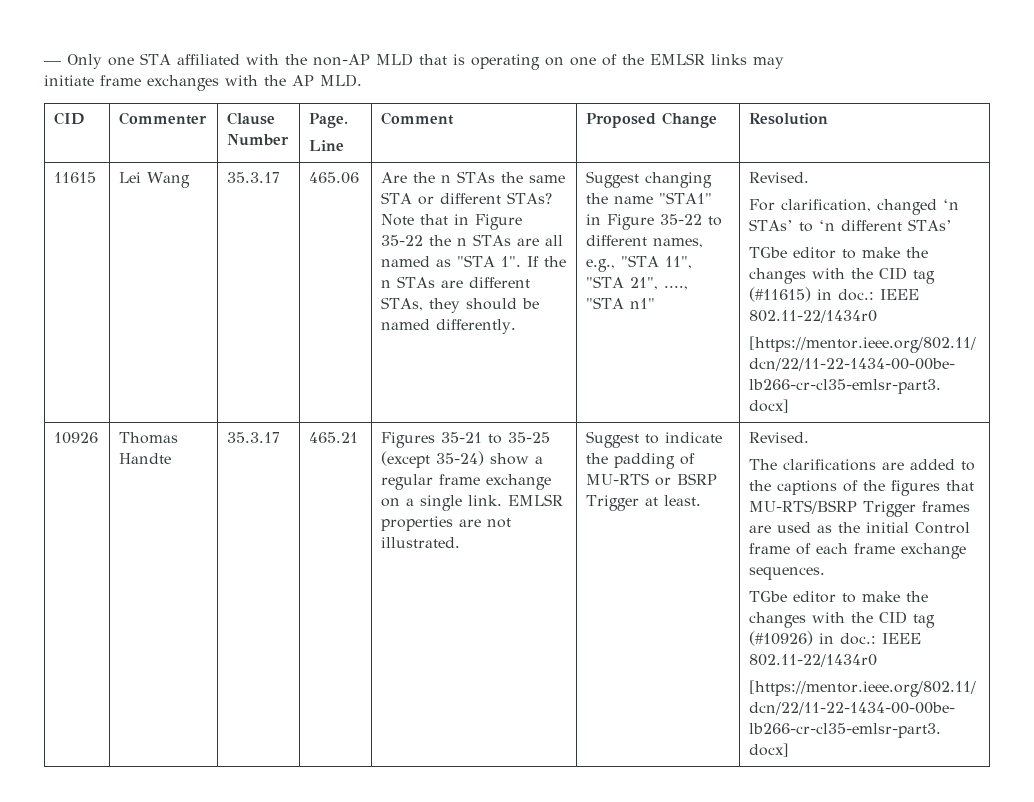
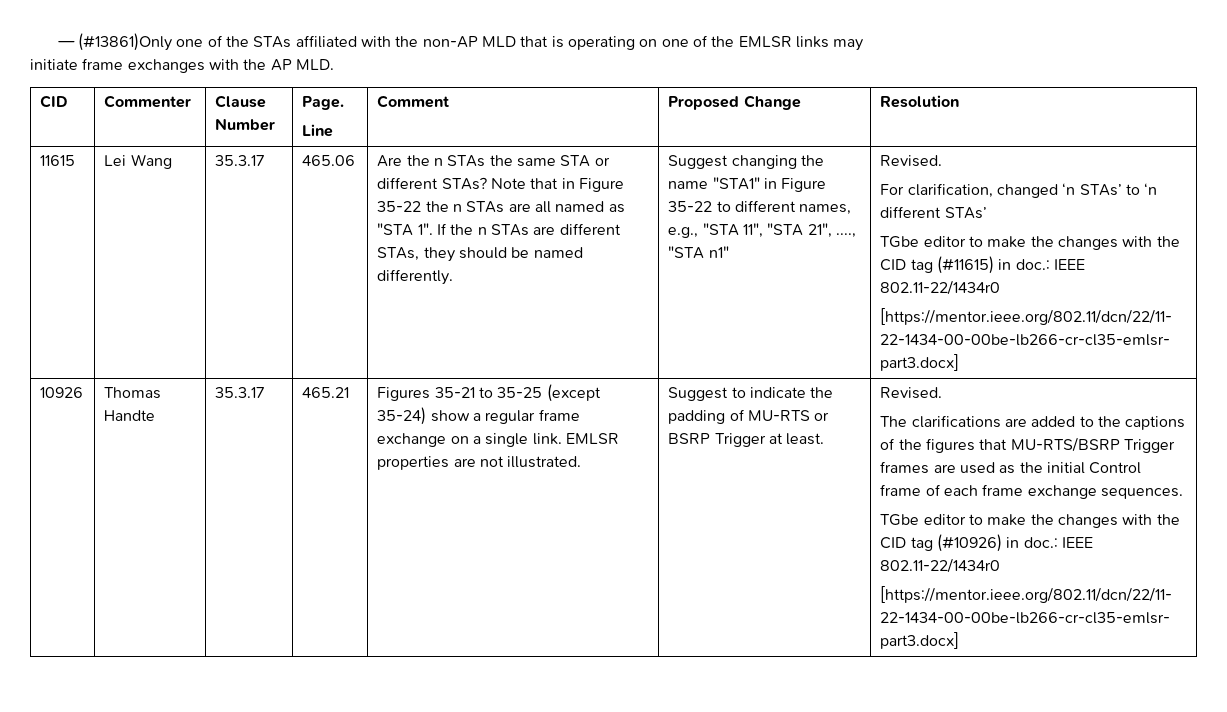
- — Only one STA affiliated with the non-AP MLD that is operating on one of the EMLSR links may
+ — (#13861)Only one of the STAs affiliated with the non-AP MLD that is operating on one of the EMLSR links may

